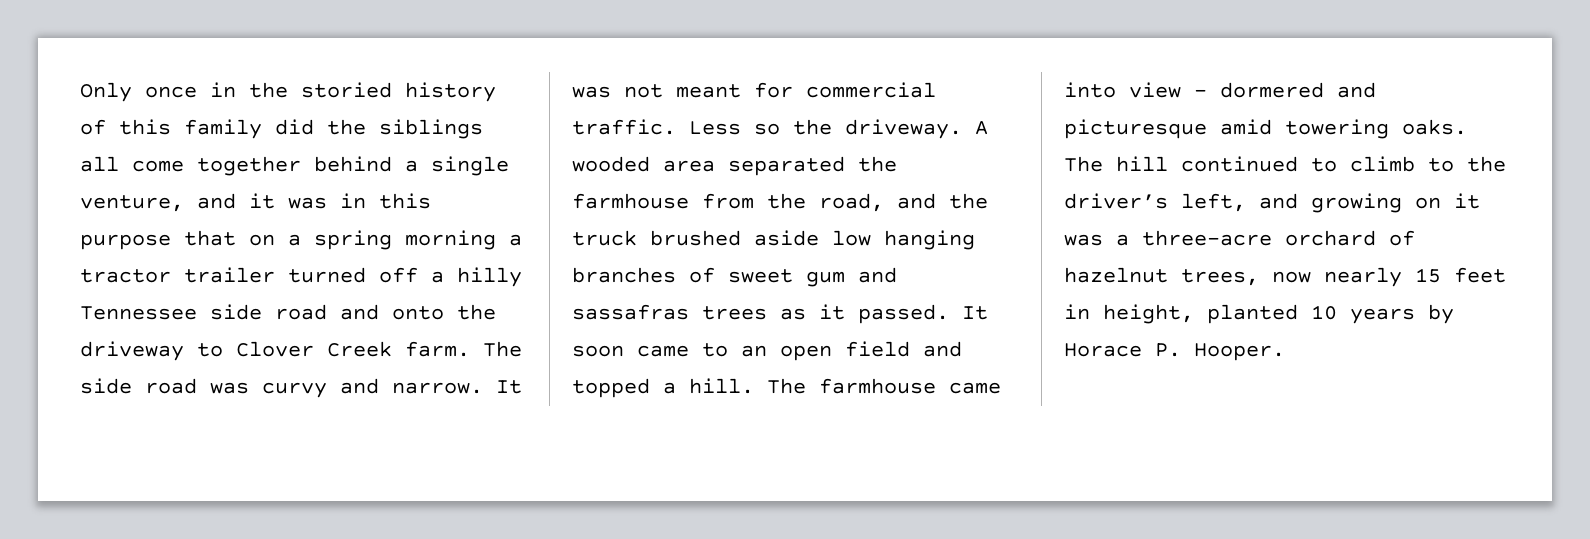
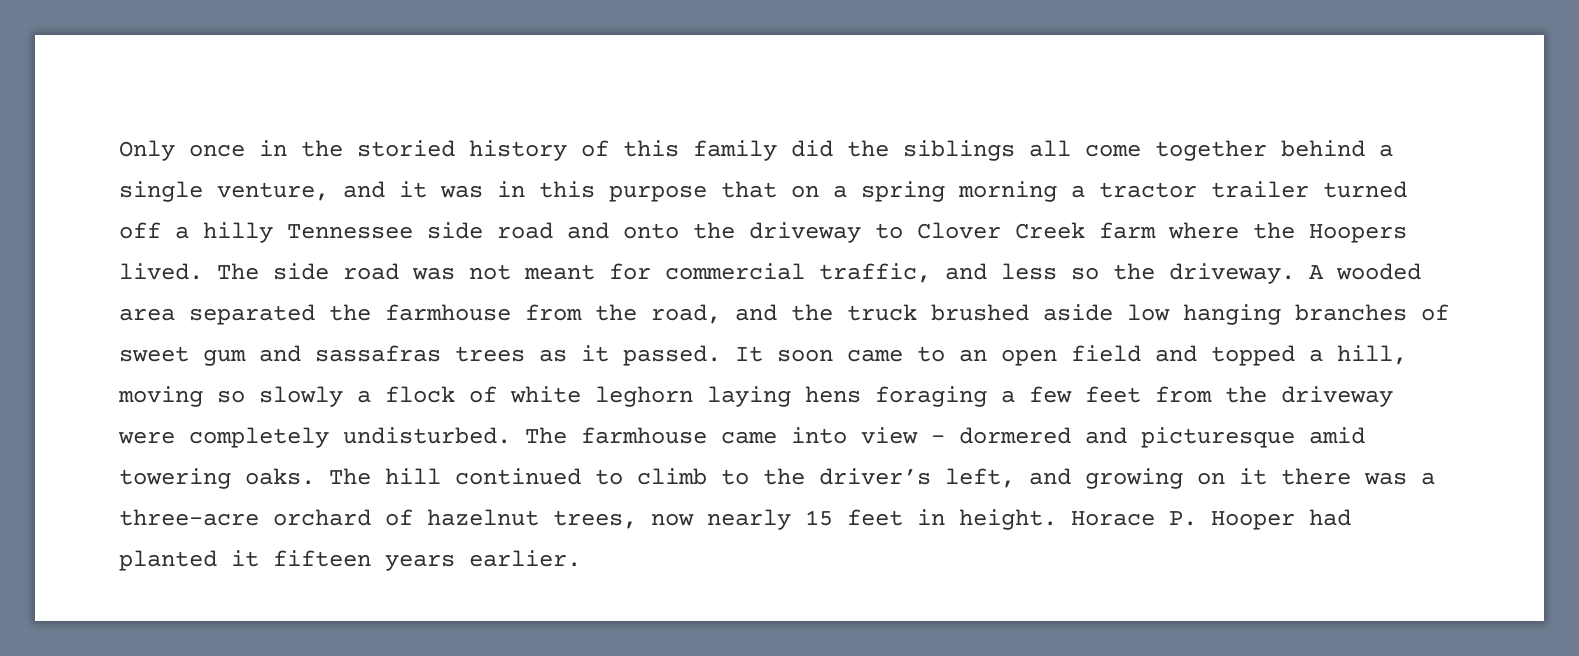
- Only once in the storied history of this family did the siblings all come together behind a single venture, and it was in this purpose that on a spring morning a tractor trailer turned off a hilly Tennessee side road and onto the driveway to Clover Creek farm. The side road was curvy and narrow. It was not meant for commercial traffic. Less so the driveway.
+ Only once in the storied history of this family did the siblings all come together behind a single venture, and it was in this purpose that on a spring morning a tractor trailer turned off a hilly Tennessee side road and onto the driveway to Clover Creek farm where the Hoopers lived. The side road was not meant for commercial traffic, and less so the driveway.
- It soon came to an open field and topped a hill.
+ It soon came to an open field and topped a hill, moving so slowly a flock of white leghorn laying hens foraging a few feet from the driveway were completely undisturbed.
- The hill continued to climb to the driver’s left, and growing on it was a three-acre orchard of hazelnut trees, now nearly 15 feet in height, planted 10 years by Horace P. Hooper.
+ The hill continued to climb to the driver’s left, and growing on it there was a three-acre orchard of hazelnut trees, now nearly 15 feet in height. Horace P. Hooper had planted it fifteen years earlier.

